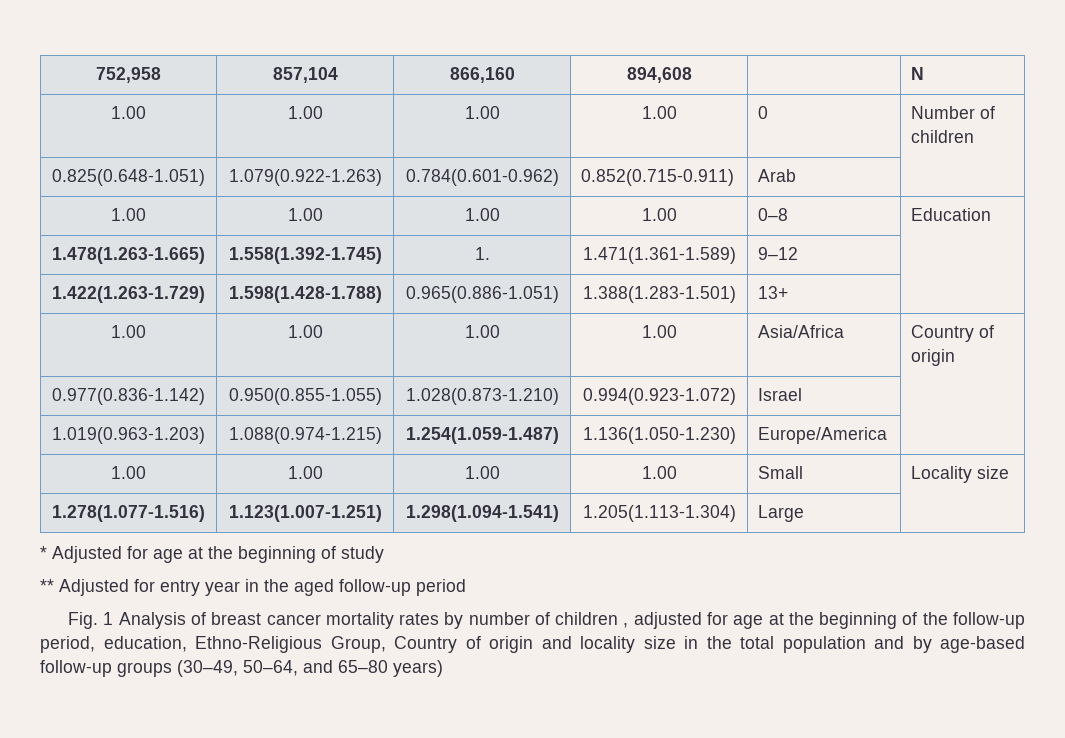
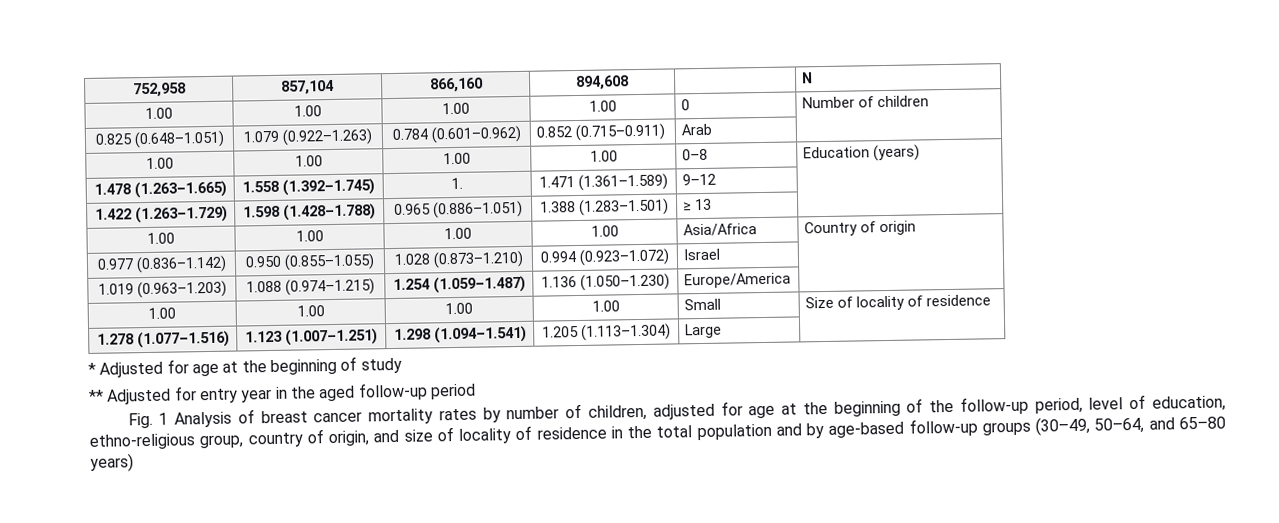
- 0.825(0.648-1.051) | 1.079(0.922-1.263) | 0.784(0.601-0.962) | 0.852(0.715-0.911) | Arab |
+ 0.825 (0.648–1.051) | 1.079 (0.922–1.263) | 0.784 (0.601–0.962) | 0.852 (0.715–0.911) | Arab |
- 1.00 | 1.00 | 1.00 | 1.00 | 0–8 | Education
- 1.478(1.263-1.665) | 1.558(1.392-1.745) | 1. | 1.471(1.361-1.589) | 9–12 |
+ 1.00 | 1.00 | 1.00 | 1.00 | 0–8 | Education (years)
+ 1.478 (1.263–1.665) | 1.558 (1.392–1.745) | 1. | 1.471 (1.361–1.589) | 9–12 |
- 1.422(1.263-1.729) | 1.598(1.428-1.788) | 0.965(0.886-1.051) | 1.388(1.283-1.501) | 13+ |
+ 1.422 (1.263–1.729) | 1.598 (1.428–1.788) | 0.965 (0.886–1.051) | 1.388 (1.283–1.501) | ≥ 13 |
- 0.977(0.836-1.142) | 0.950(0.855-1.055) | 1.028(0.873-1.210) | 0.994(0.923-1.072) | Israel |
- 1.019(0.963-1.203) | 1.088(0.974-1.215) | 1.254(1.059-1.487) | 1.136(1.050-1.230) | Europe/America |
+ 0.977 (0.836–1.142) | 0.950 (0.855–1.055) | 1.028 (0.873–1.210) | 0.994 (0.923–1.072) | Israel |
+ 1.019 (0.963–1.203) | 1.088 (0.974–1.215) | 1.254 (1.059–1.487) | 1.136 (1.050–1.230) | Europe/America |
- 1.00 | 1.00 | 1.00 | 1.00 | Small | Locality size
- 1.278(1.077-1.516) | 1.123(1.007-1.251) | 1.298(1.094-1.541) | 1.205(1.113-1.304) | Large |
+ 1.00 | 1.00 | 1.00 | 1.00 | Small | Size of locality of residence
+ 1.278 (1.077–1.516) | 1.123 (1.007–1.251) | 1.298 (1.094–1.541) | 1.205 (1.113–1.304) | Large |
- Fig. 1 Analysis of breast cancer mortality rates by number of children , adjusted for age at the beginning of the follow-up period, education, Ethno-Religious Group, Country of origin and locality size in the total population and by age-based follow-up groups (30–49, 50–64, and 65–80 years)
+ Fig. 1 Analysis of breast cancer mortality rates by number of children, adjusted for age at the beginning of the follow-up period, level of education, ethno-religious group, country of origin, and size of locality of residence in the total population and by age-based follow-up groups (30–49, 50–64, and 65–80 years)

